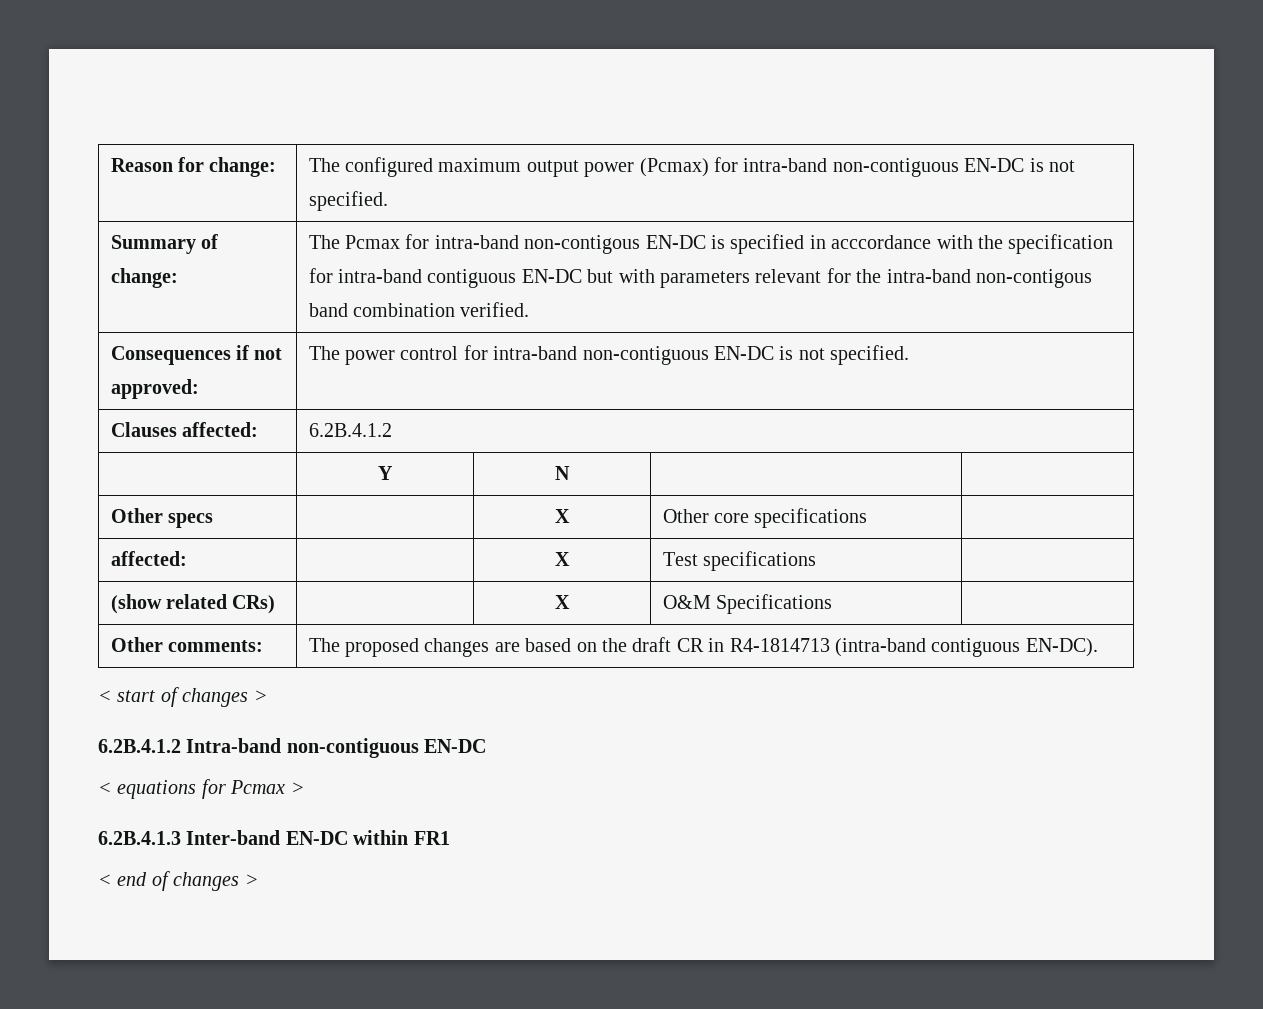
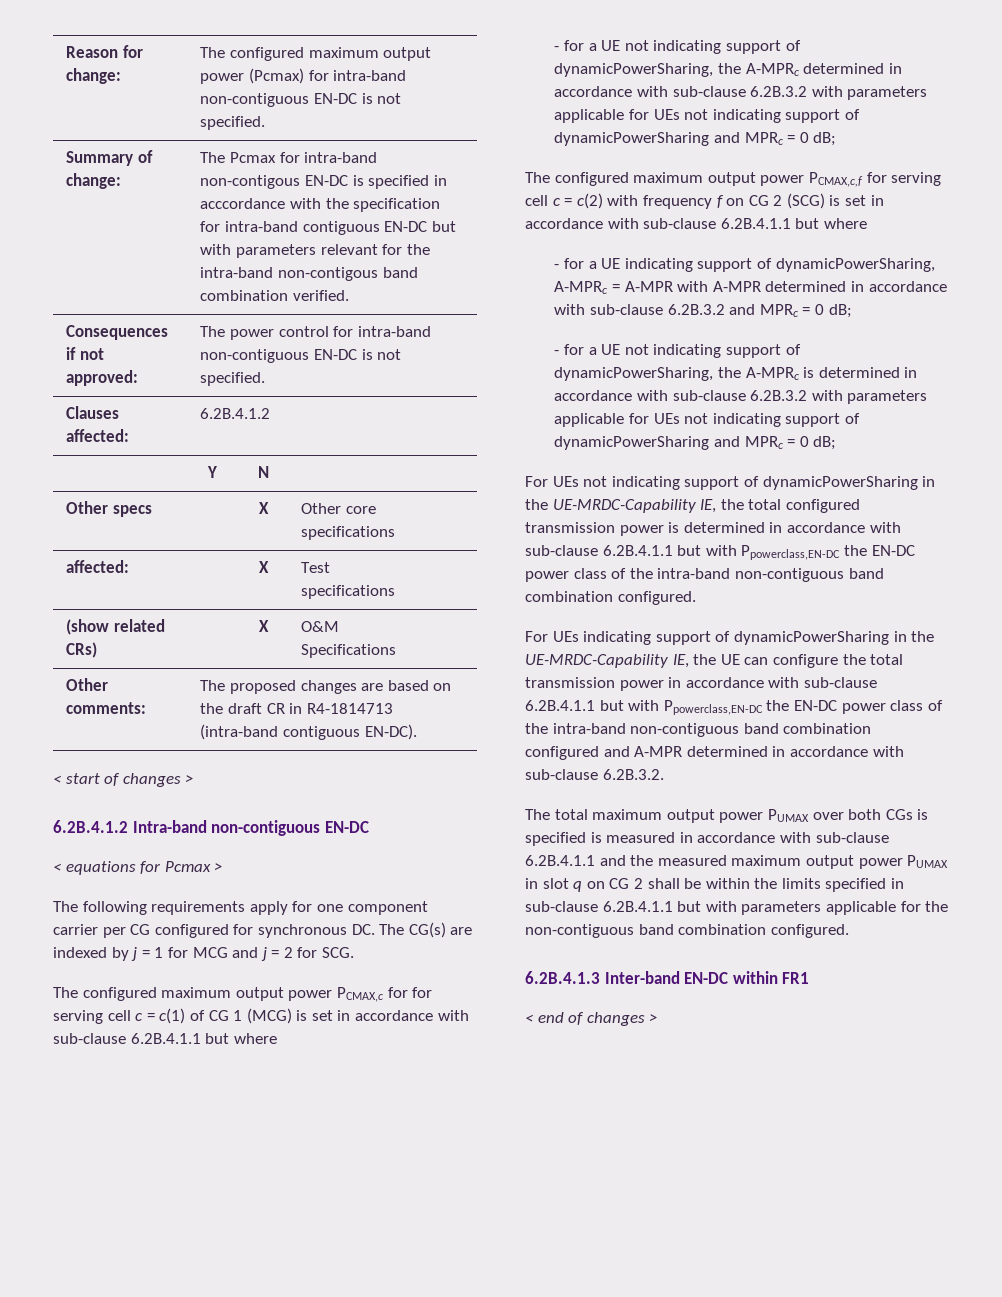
+ The following requirements apply for one component carrier per CG configured for synchronous DC. The CG(s) are indexed by j = 1 for MCG and j = 2 for SCG.
+ The configured maximum output power PCMAX,c for for serving cell c = c(1) of CG 1 (MCG) is set in accordance with sub-clause 6.2B.4.1.1 but where
+ - for a UE not indicating support of dynamicPowerSharing, the A-MPRc determined in accordance with sub-clause 6.2B.3.2 with parameters applicable for UEs not indicating support of dynamicPowerSharing and MPRc = 0 dB;
+ The configured maximum output power PCMAX,c,f for serving cell c = c(2) with frequency f on CG 2 (SCG) is set in accordance with sub-clause 6.2B.4.1.1 but where
+ - for a UE indicating support of dynamicPowerSharing, A-MPRc = A-MPR with A-MPR determined in accordance with sub-clause 6.2B.3.2 and MPRc = 0 dB;
+ - for a UE not indicating support of dynamicPowerSharing, the A-MPRc is determined in accordance with sub-clause 6.2B.3.2 with parameters applicable for UEs not indicating support of dynamicPowerSharing and MPRc = 0 dB;
+ For UEs not indicating support of dynamicPowerSharing in the UE-MRDC-Capability IE, the total configured transmission power is determined in accordance with sub-clause 6.2B.4.1.1 but with Ppowerclass,EN-DC the EN-DC power class of the intra-band non-contiguous band combination configured.
+ For UEs indicating support of dynamicPowerSharing in the UE-MRDC-Capability IE, the UE can configure the total transmission power in accordance with sub-clause 6.2B.4.1.1 but with Ppowerclass,EN-DC the EN-DC power class of the intra-band non-contiguous band combination configured and A-MPR determined in accordance with sub-clause 6.2B.3.2.
+ The total maximum output power PUMAX over both CGs is specified is measured in accordance with sub-clause 6.2B.4.1.1 and the measured maximum output power PUMAX in slot q on CG 2 shall be within the limits specified in sub-clause 6.2B.4.1.1 but with parameters applicable for the non-contiguous band combination configured.

